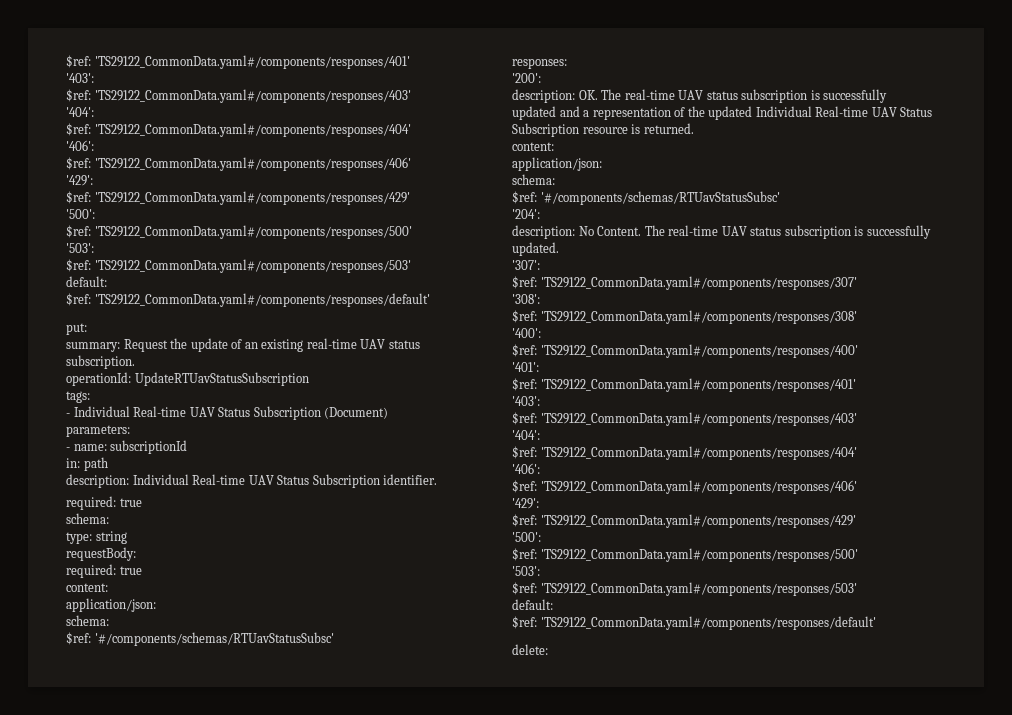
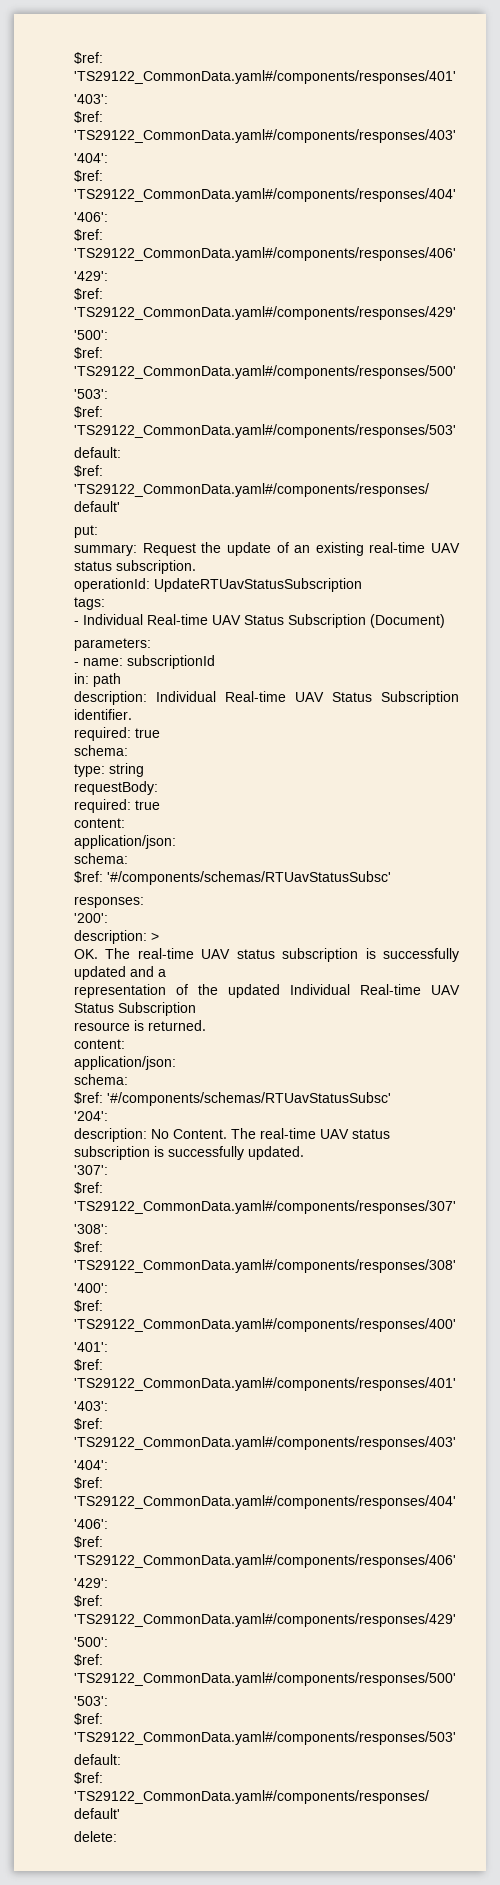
- description: OK. The real-time UAV status subscription is successfully updated and a representation of the updated Individual Real-time UAV Status Subscription resource is returned.
+ description: >
+ OK. The real-time UAV status subscription is successfully updated and a
+ representation of the updated Individual Real-time UAV Status Subscription
+ resource is returned.

